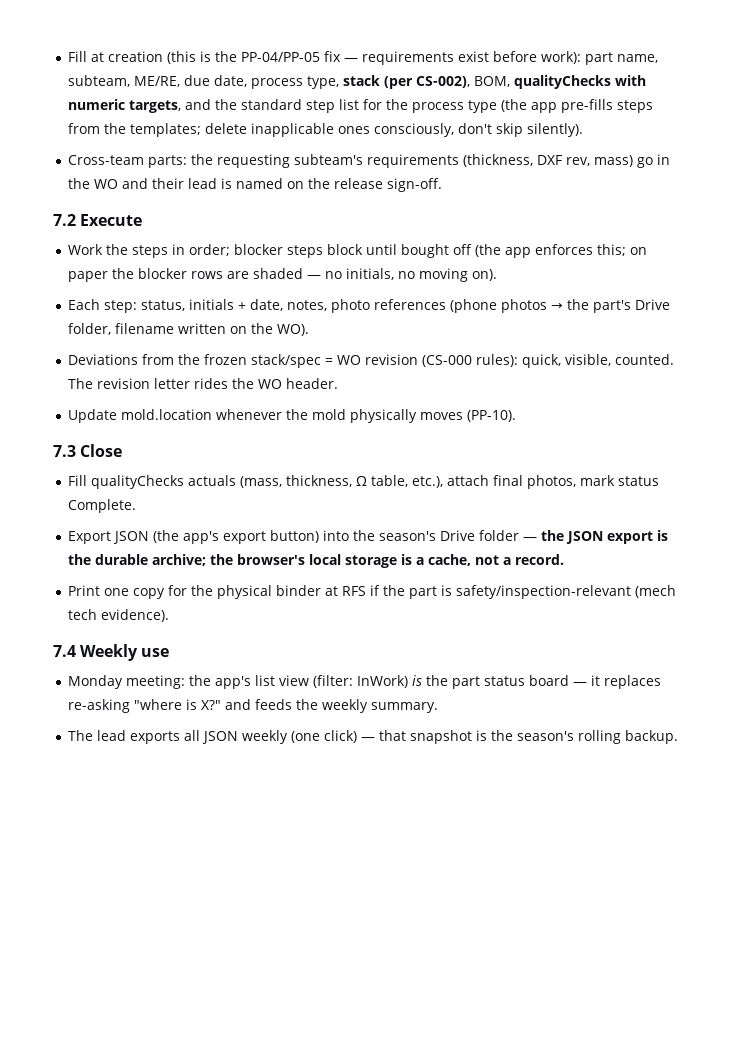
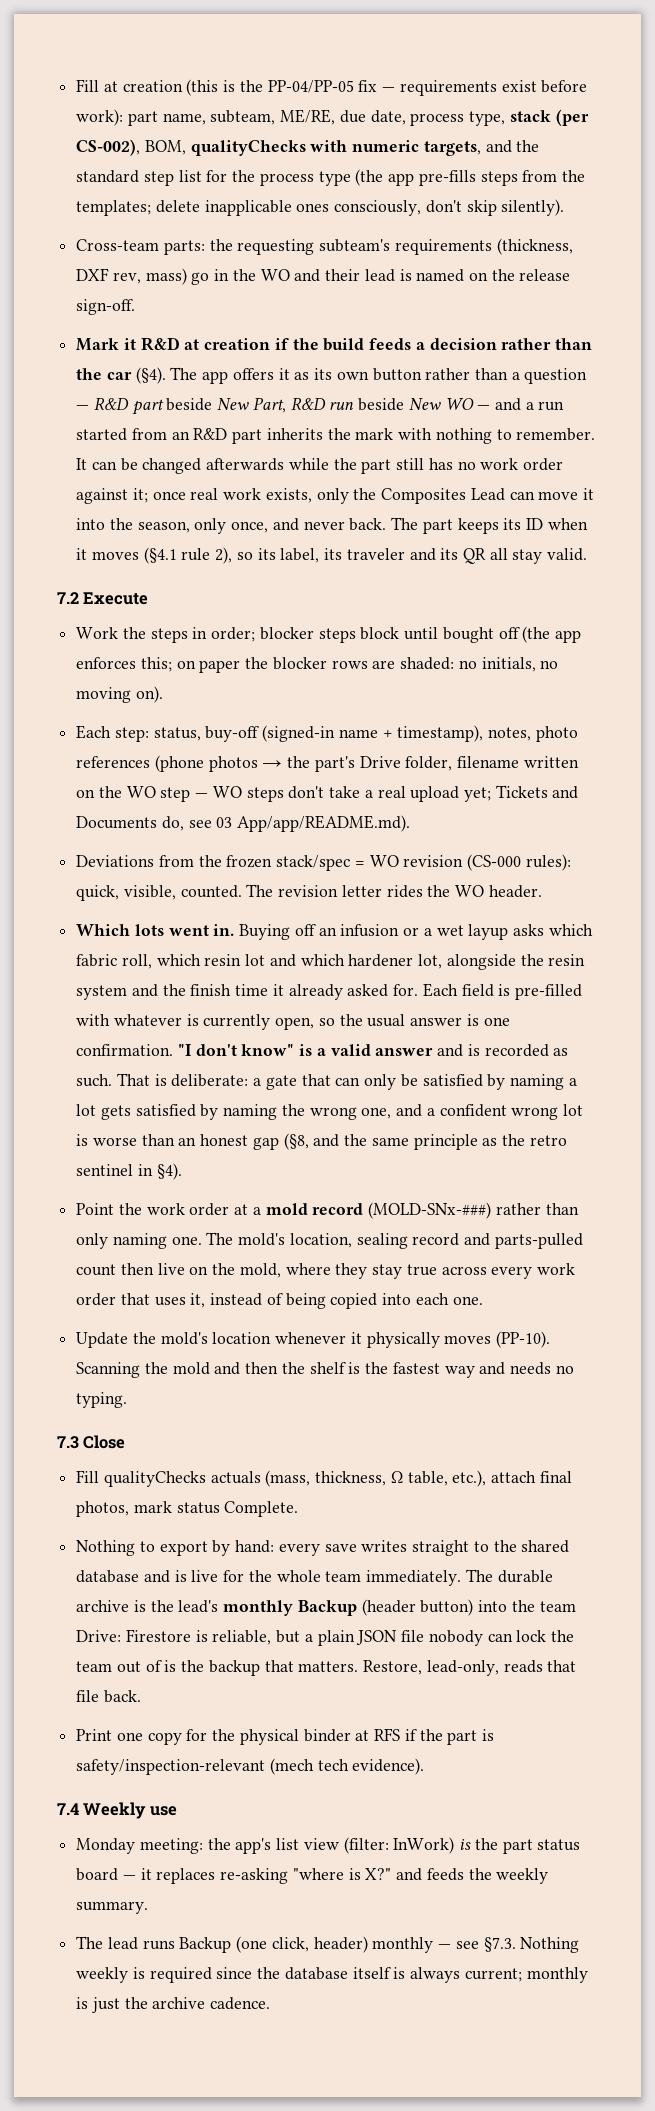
+ Mark it R&D at creation if the build feeds a decision rather than the car (§4). The app offers it as its own button rather than a question — R&D part beside New Part, R&D run beside New WO — and a run started from an R&D part inherits the mark with nothing to remember. It can be changed afterwards while the part still has no work order against it; once real work exists, only the Composites Lead can move it into the season, only once, and never back. The part keeps its ID when it moves (§4.1 rule 2), so its label, its traveler and its QR all stay valid.
- Work the steps in order; blocker steps block until bought off (the app enforces this; on paper the blocker rows are shaded — no initials, no moving on).
+ Work the steps in order; blocker steps block until bought off (the app enforces this; on paper the blocker rows are shaded: no initials, no moving on).
- Each step: status, initials + date, notes, photo references (phone photos → the part's Drive folder, filename written on the WO).
+ Each step: status, buy-off (signed-in name + timestamp), notes, photo references (phone photos → the part's Drive folder, filename written on the WO step — WO steps don't take a real upload yet; Tickets and Documents do, see 03 App/app/README.md).
- Update mold.location whenever the mold physically moves (PP-10).
+ Which lots went in. Buying off an infusion or a wet layup asks which fabric roll, which resin lot and which hardener lot, alongside the resin system and the finish time it already asked for. Each field is pre-filled with whatever is currently open, so the usual answer is one confirmation. "I don't know" is a valid answer and is recorded as such. That is deliberate: a gate that can only be satisfied by naming a lot gets satisfied by naming the wrong one, and a confident wrong lot is worse than an honest gap (§8, and the same principle as the retro sentinel in §4).
+ Point the work order at a mold record (MOLD-SNx-###) rather than only naming one. The mold's location, sealing record and parts-pulled count then live on the mold, where they stay true across every work order that uses it, instead of being copied into each one.
+ Update the mold's location whenever it physically moves (PP-10). Scanning the mold and then the shelf is the fastest way and needs no typing.
- Export JSON (the app's export button) into the season's Drive folder — the JSON export is the durable archive; the browser's local storage is a cache, not a record.
+ Nothing to export by hand: every save writes straight to the shared database and is live for the whole team immediately. The durable archive is the lead's monthly Backup (header button) into the team Drive: Firestore is reliable, but a plain JSON file nobody can lock the team out of is the backup that matters. Restore, lead-only, reads that file back.
- The lead exports all JSON weekly (one click) — that snapshot is the season's rolling backup.
+ The lead runs Backup (one click, header) monthly — see §7.3. Nothing weekly is required since the database itself is always current; monthly is just the archive cadence.

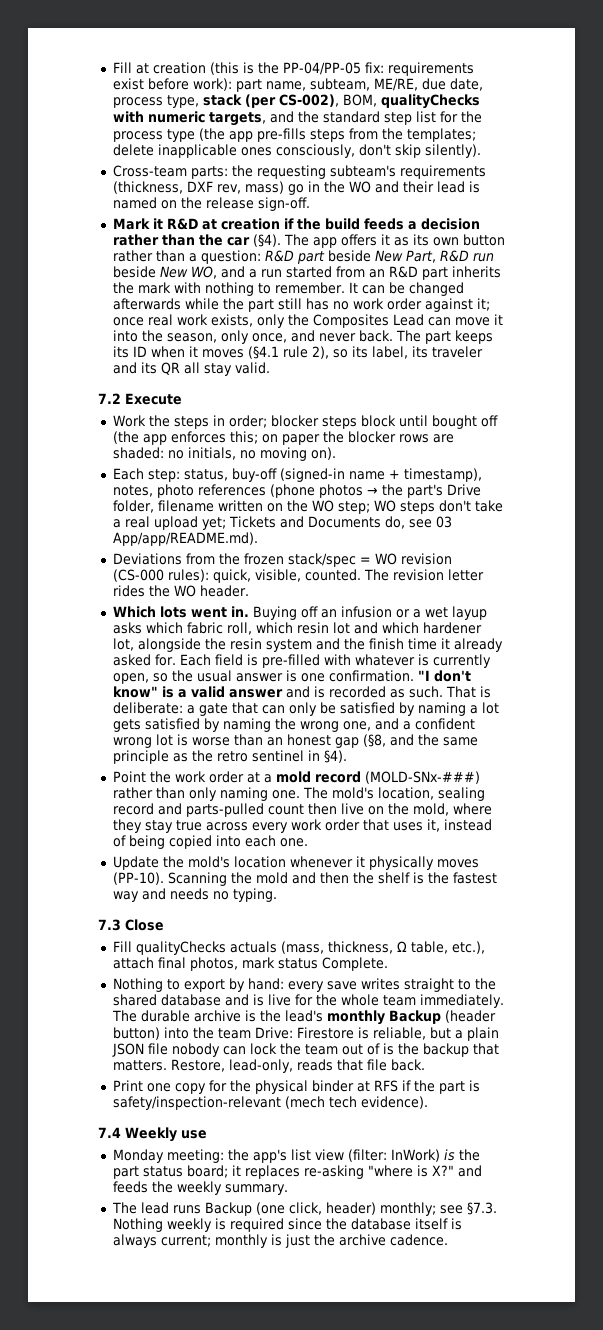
- Fill at creation (this is the PP-04/PP-05 fix — requirements exist before work): part name, subteam, ME/RE, due date, process type, stack (per CS-002), BOM, qualityChecks with numeric targets, and the standard step list for the process type (the app pre-fills steps from the templates; delete inapplicable ones consciously, don't skip silently).
+ Fill at creation (this is the PP-04/PP-05 fix: requirements exist before work): part name, subteam, ME/RE, due date, process type, stack (per CS-002), BOM, qualityChecks with numeric targets, and the standard step list for the process type (the app pre-fills steps from the templates; delete inapplicable ones consciously, don't skip silently).
- The app offers it as its own button rather than a question — R&D part beside New Part, R&D run beside New WO — and a run started from an R&D part inherits the mark with nothing to remember.
+ The app offers it as its own button rather than a question: R&D part beside New Part, R&D run beside New WO, and a run started from an R&D part inherits the mark with nothing to remember.
- Each step: status, buy-off (signed-in name + timestamp), notes, photo references (phone photos → the part's Drive folder, filename written on the WO step — WO steps don't take a real upload yet; Tickets and Documents do, see 03 App/app/README.md).
+ Each step: status, buy-off (signed-in name + timestamp), notes, photo references (phone photos → the part's Drive folder, filename written on the WO step; WO steps don't take a real upload yet; Tickets and Documents do, see 03 App/app/README.md).
- Monday meeting: the app's list view (filter: InWork) is the part status board — it replaces re-asking "where is X?" and feeds the weekly summary.
+ Monday meeting: the app's list view (filter: InWork) is the part status board; it replaces re-asking "where is X?" and feeds the weekly summary.
- The lead runs Backup (one click, header) monthly — see §7.3. Nothing weekly is required since the database itself is always current; monthly is just the archive cadence.
+ The lead runs Backup (one click, header) monthly; see §7.3. Nothing weekly is required since the database itself is always current; monthly is just the archive cadence.

